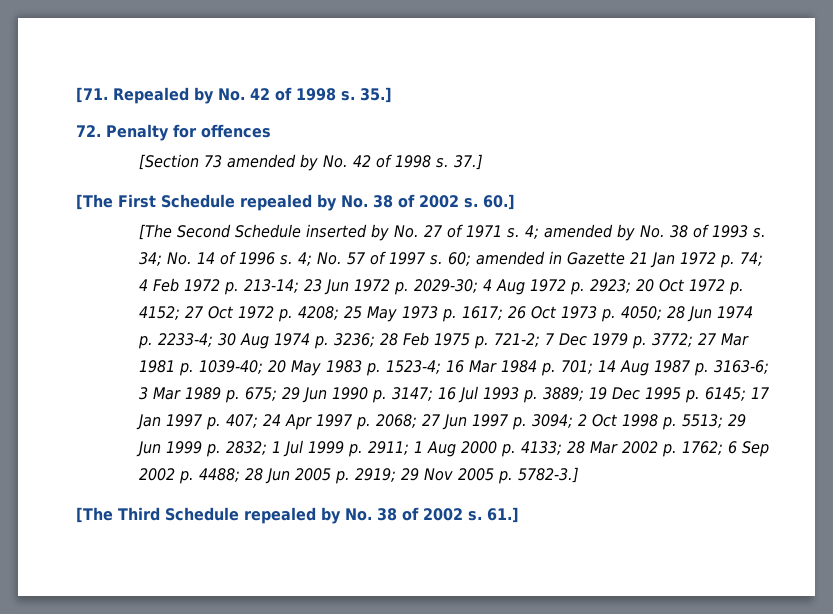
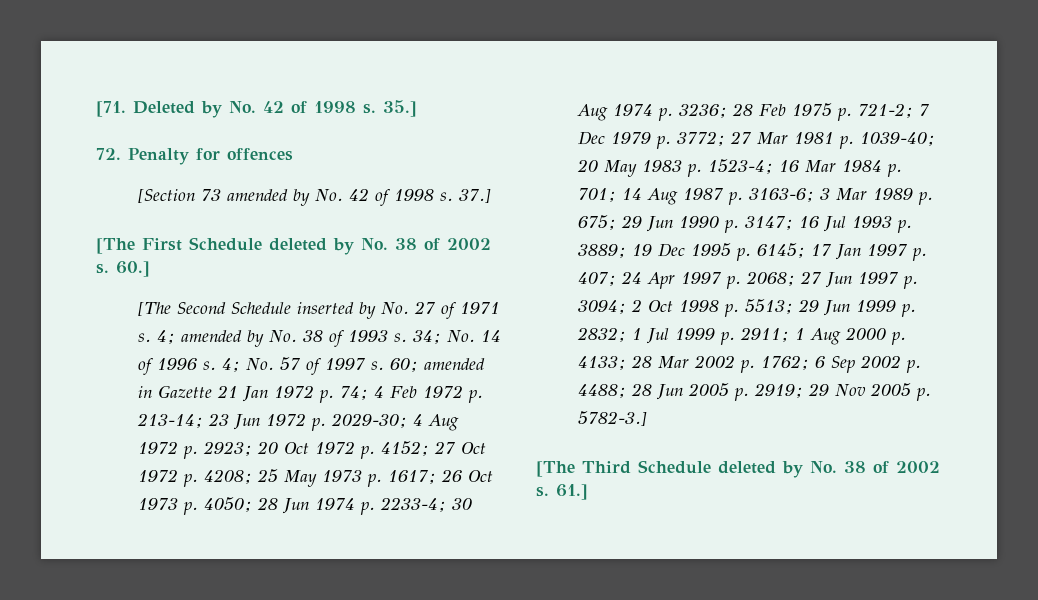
- [71. Repealed by No. 42 of 1998 s.
+ [71. Deleted by No. 42 of 1998 s.
- [The First Schedule repealed by No. 38 of 2002 s.
+ [The First Schedule deleted by No. 38 of 2002 s.
- [The Third Schedule repealed by No. 38 of 2002 s.
+ [The Third Schedule deleted by No. 38 of 2002 s.

